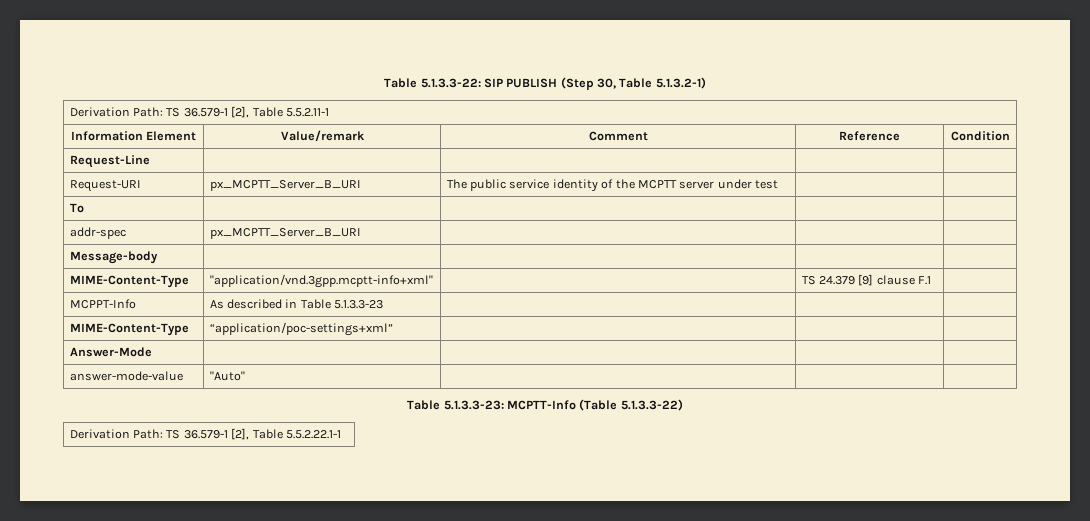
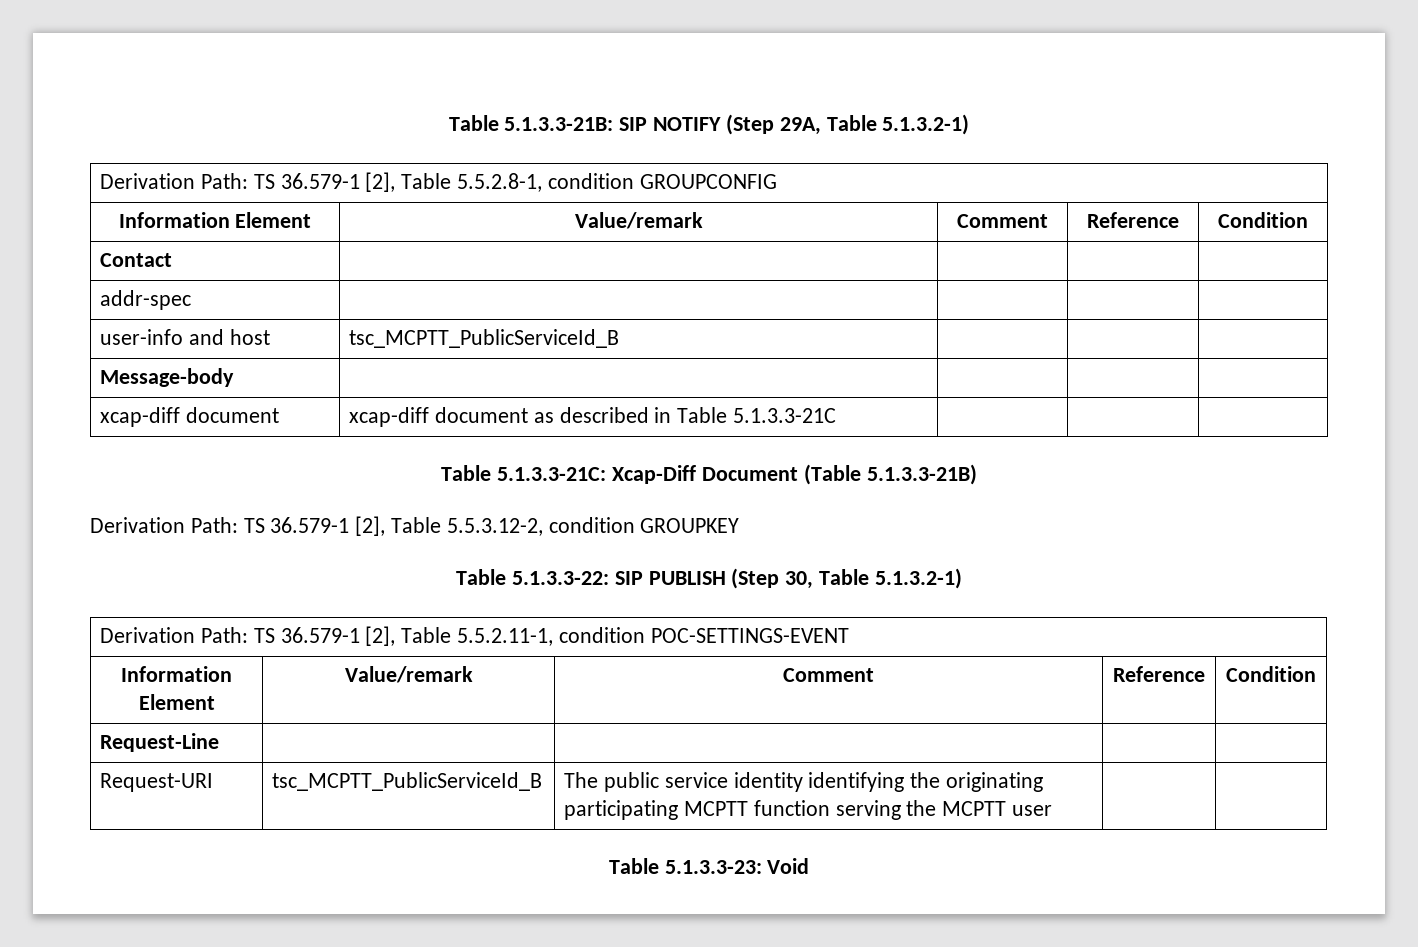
+ Table 5.1.3.3-21B: SIP NOTIFY (Step 29A, Table 5.1.3.2-1)
+ Derivation Path: TS 36.579-1 [2], Table 5.5.2.8-1, condition GROUPCONFIG
+ Information Element | Value/remark | Comment | Reference | Condition
+ Contact | | | |
+ addr-spec | | | |
+ user-info and host | tsc_MCPTT_PublicServiceId_B | | |
+ Message-body | | | |
+ xcap-diff document | xcap-diff document as described in Table 5.1.3.3-21C | | |
+ Table 5.1.3.3-21C: Xcap-Diff Document (Table 5.1.3.3-21B)
+ Derivation Path: TS 36.579-1 [2], Table 5.5.3.12-2, condition GROUPKEY
- Derivation Path: TS 36.579-1 [2], Table 5.5.2.11-1
+ Derivation Path: TS 36.579-1 [2], Table 5.5.2.11-1, condition POC-SETTINGS-EVENT
- Request-URI | px_MCPTT_Server_B_URI | The public service identity of the MCPTT server under test | |
- To | | | |
- addr-spec | px_MCPTT_Server_B_URI | | |
- Message-body | | | |
- MIME-Content-Type | "application/vnd.3gpp.mcptt-info+xml" | | TS 24.379 [9] clause F.1 |
- MCPPT-Info | As described in Table 5.1.3.3-23 | | |
- MIME-Content-Type | “application/poc-settings+xml” | | |
- Answer-Mode | | | |
- answer-mode-value | "Auto" | | |
- Table 5.1.3.3-23: MCPTT-Info (Table 5.1.3.3-22)
- Derivation Path: TS 36.579-1 [2], Table 5.5.2.22.1-1
+ Request-URI | tsc_MCPTT_PublicServiceId_B | The public service identity identifying the originating participating MCPTT function serving the MCPTT user | |
+ Table 5.1.3.3-23: Void

